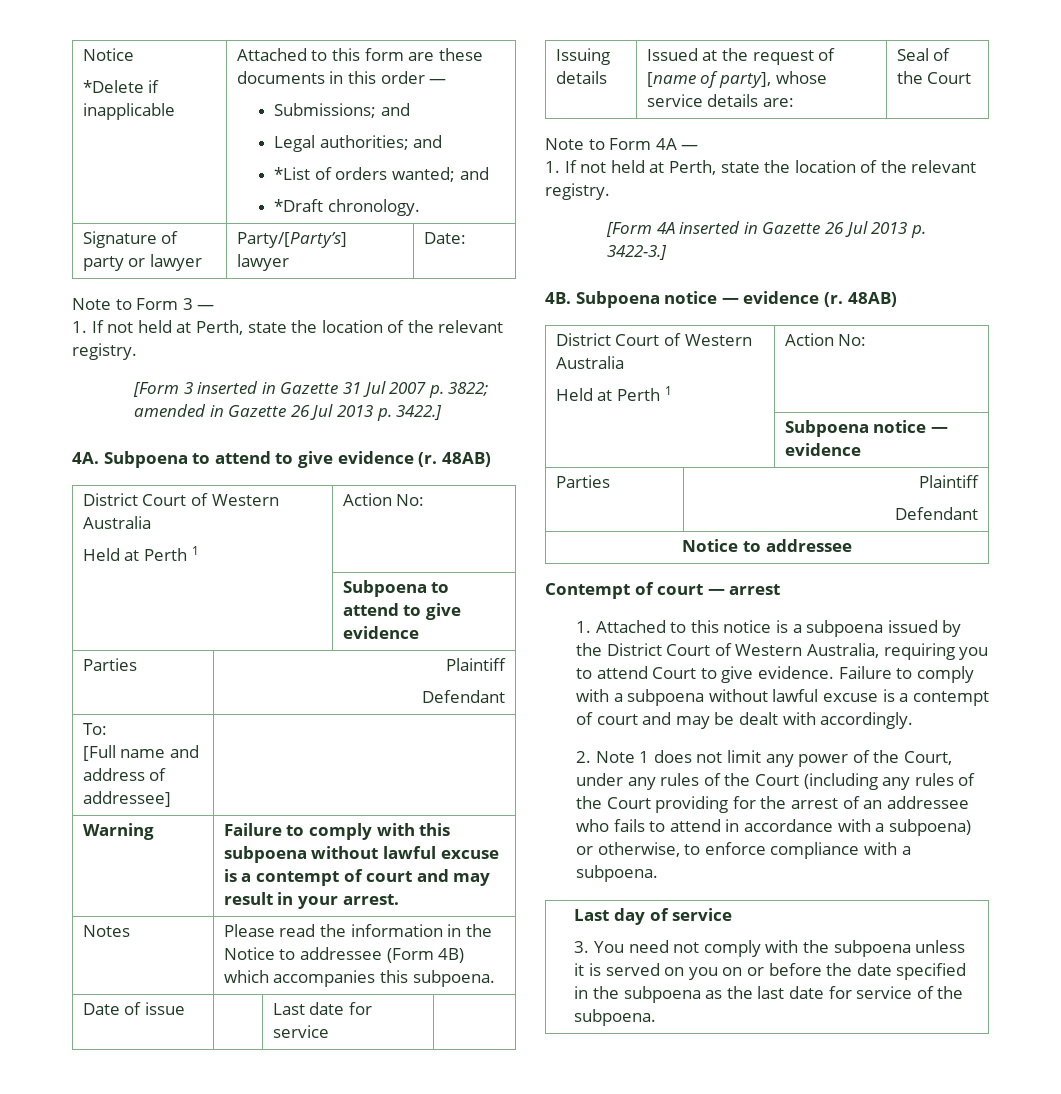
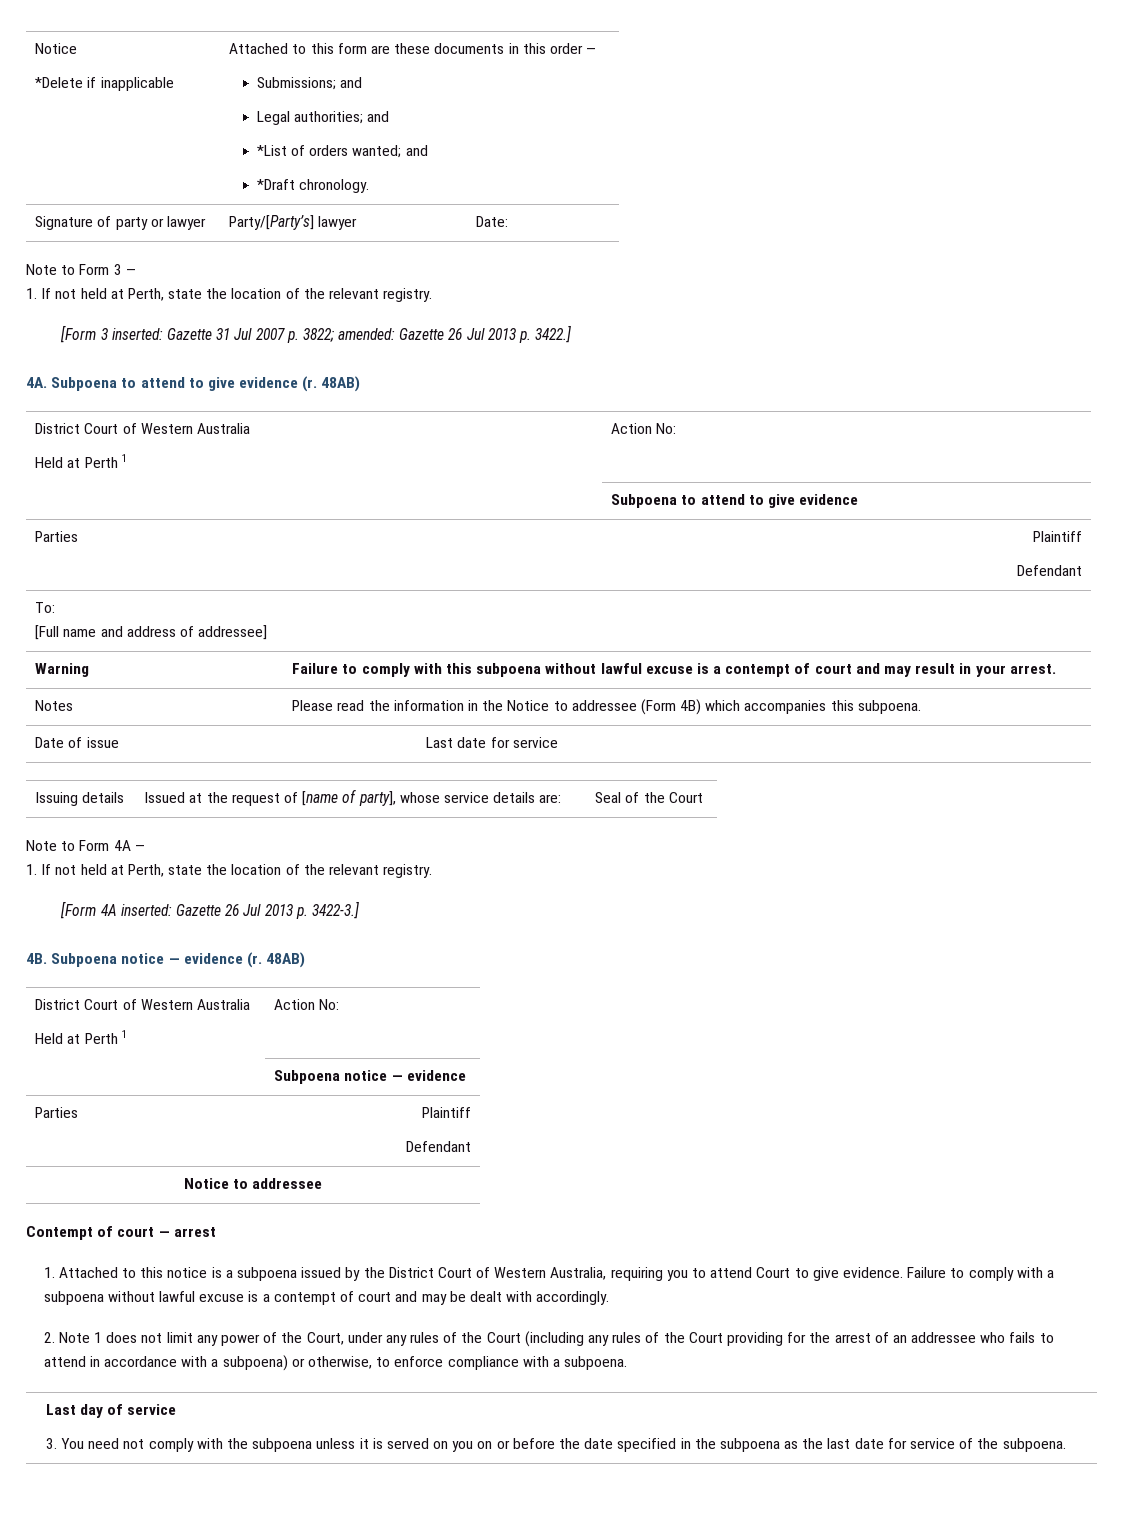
- [Form 3 inserted in Gazette 31 Jul 2007 p. 3822; amended in Gazette 26 Jul 2013 p. 3422.]
+ [Form 3 inserted: Gazette 31 Jul 2007 p. 3822; amended: Gazette 26 Jul 2013 p. 3422.]
- [Form 4A inserted in Gazette 26 Jul 2013 p. 3422-3.]
+ [Form 4A inserted: Gazette 26 Jul 2013 p. 3422-3.]

